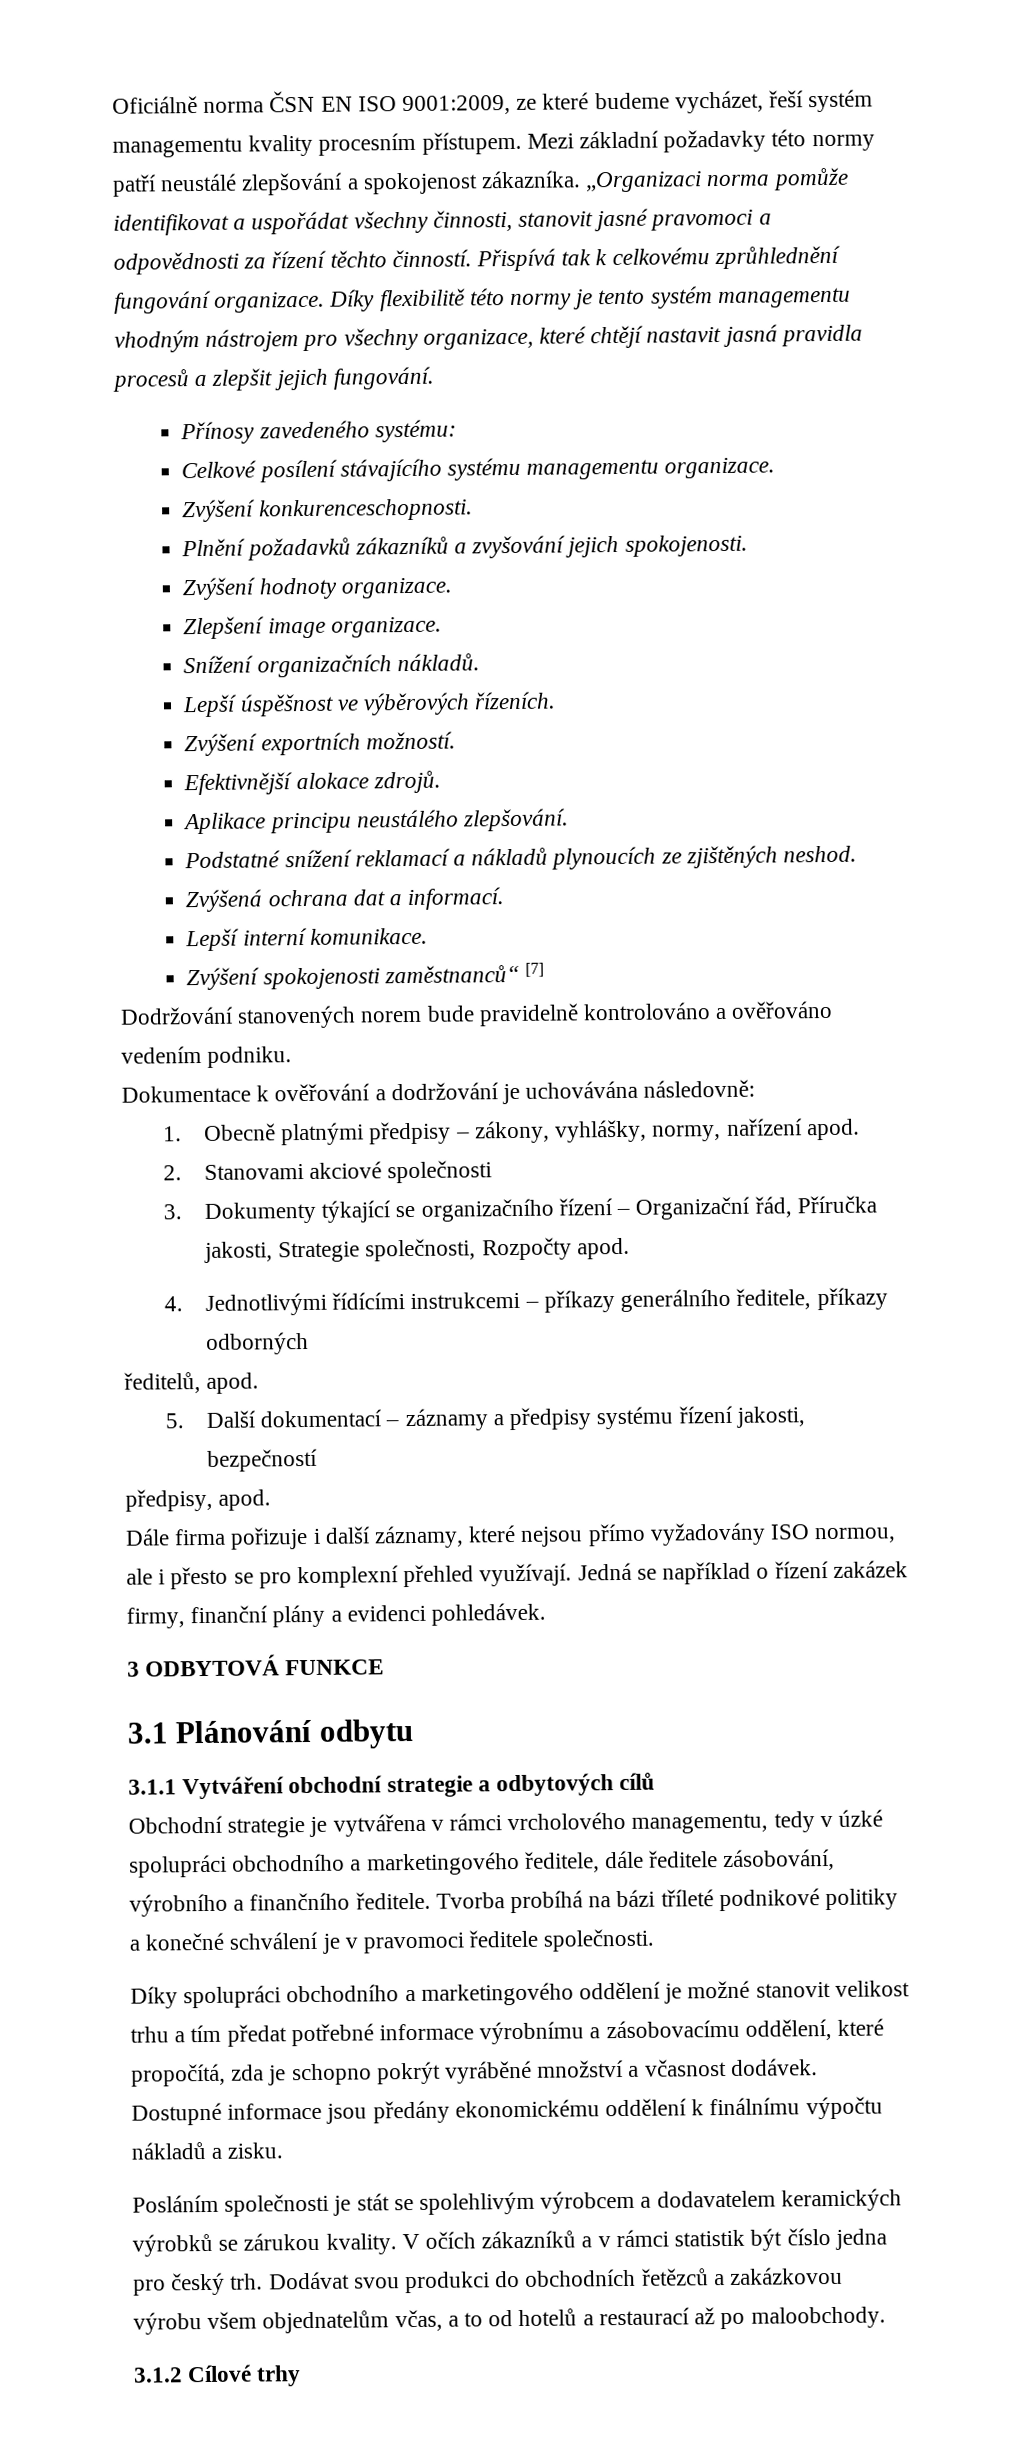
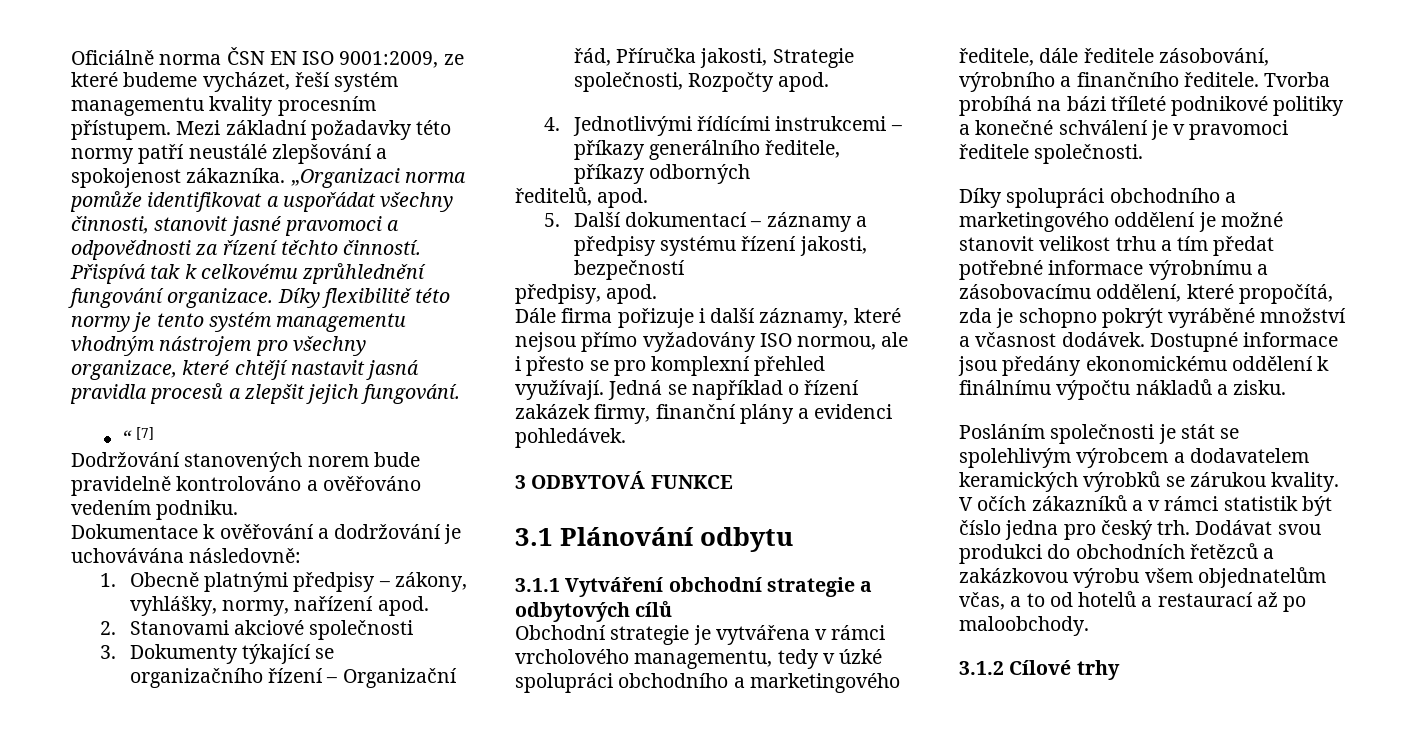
- Přínosy zavedeného systému:
- Celkové posílení stávajícího systému managementu organizace.
- Zvýšení konkurenceschopnosti.
- Plnění požadavků zákazníků a zvyšování jejich spokojenosti.
- Zvýšení hodnoty organizace.
- Zlepšení image organizace.
- Snížení organizačních nákladů.
- Lepší úspěšnost ve výběrových řízeních.
- Zvýšení exportních možností.
- Efektivnější alokace zdrojů.
- Aplikace principu neustálého zlepšování.
- Podstatné snížení reklamací a nákladů plynoucích ze zjištěných neshod.
- Zvýšená ochrana dat a informací.
- Lepší interní komunikace.
- Zvýšení spokojenosti zaměstnanců“ [7]
+ “ [7]

